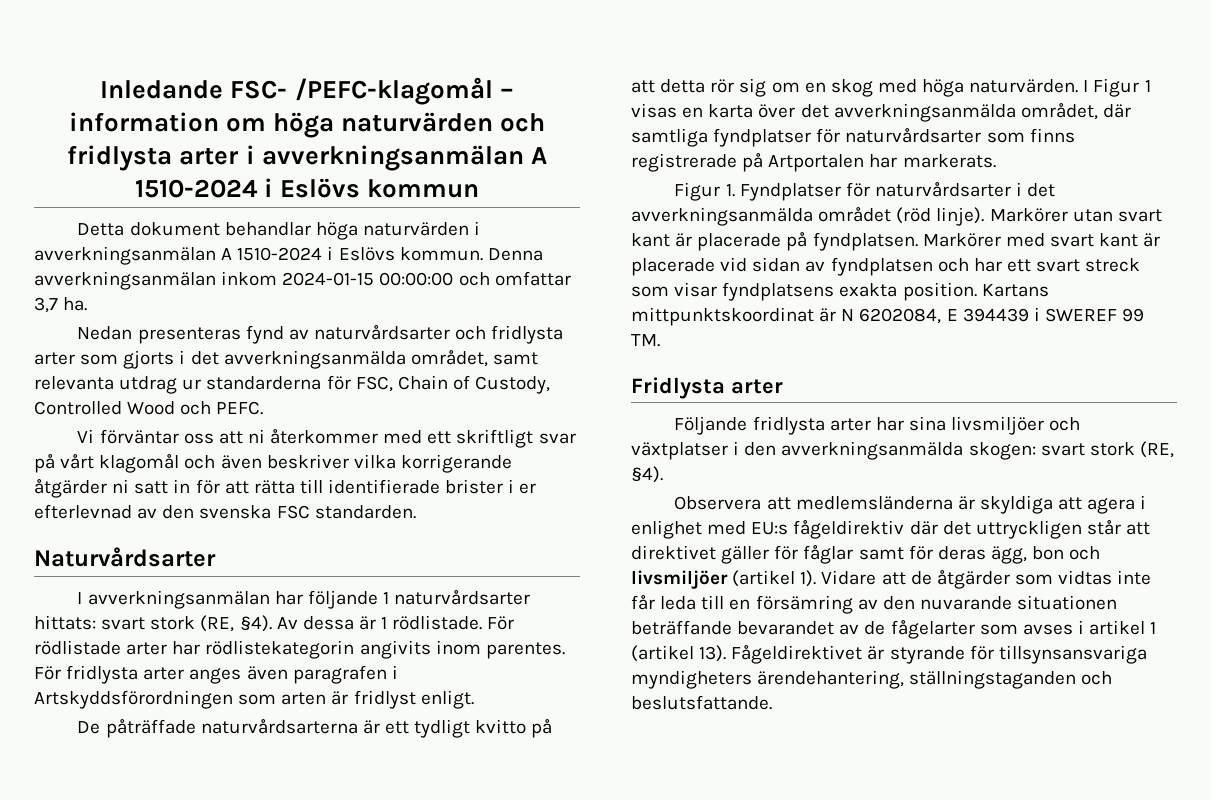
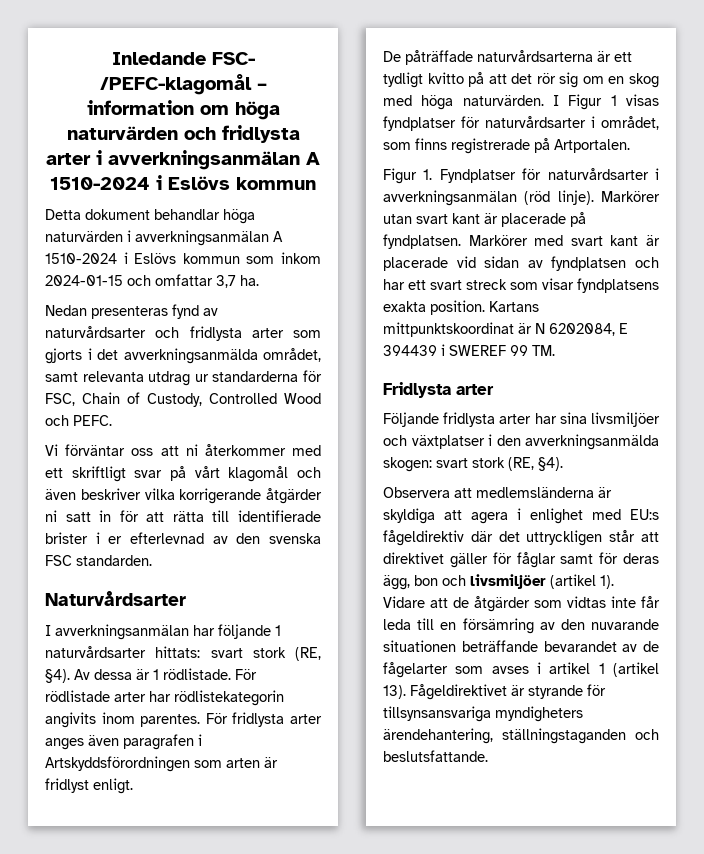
- Detta dokument behandlar höga naturvärden i avverkningsanmälan A 1510-2024 i Eslövs kommun. Denna avverkningsanmälan inkom 2024-01-15 00:00:00 och omfattar 3,7 ha.
+ Detta dokument behandlar höga naturvärden i avverkningsanmälan A 1510-2024 i Eslövs kommun som inkom 2024-01-15 och omfattar 3,7 ha.
- De påträffade naturvårdsarterna är ett tydligt kvitto på att detta rör sig om en skog med höga naturvärden.
+ De påträffade naturvårdsarterna är ett tydligt kvitto på att det rör sig om en skog med höga naturvärden.
- I Figur 1 visas en karta över det avverkningsanmälda området, där samtliga fyndplatser för naturvårdsarter som finns registrerade på Artportalen har markerats.
+ I Figur 1 visas fyndplatser för naturvårdsarter i området, som finns registrerade på Artportalen.
- Figur 1. Fyndplatser för naturvårdsarter i det avverkningsanmälda området (röd linje).
+ Figur 1. Fyndplatser för naturvårdsarter i avverkningsanmälan (röd linje).

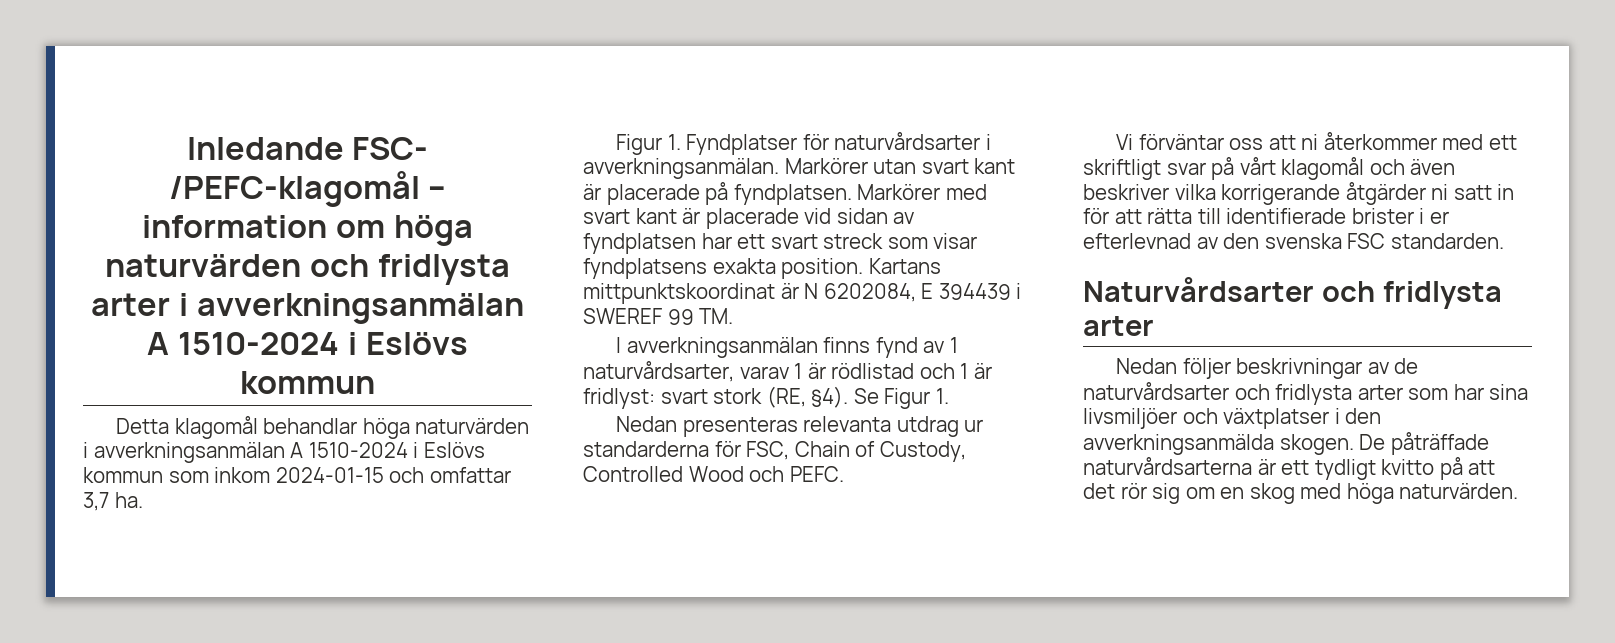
- Detta dokument behandlar höga naturvärden i avverkningsanmälan A 1510-2024 i Eslövs kommun som inkom 2024-01-15 och omfattar 3,7 ha.
+ Detta klagomål behandlar höga naturvärden i avverkningsanmälan A 1510-2024 i Eslövs kommun som inkom 2024-01-15 och omfattar 3,7 ha.
- Nedan presenteras fynd av naturvårdsarter och fridlysta arter som gjorts i det avverkningsanmälda området, samt relevanta utdrag ur standarderna för FSC, Chain of Custody, Controlled Wood och PEFC.
+ Figur 1. Fyndplatser för naturvårdsarter i avverkningsanmälan. Markörer utan svart kant är placerade på fyndplatsen. Markörer med svart kant är placerade vid sidan av fyndplatsen har ett svart streck som visar fyndplatsens exakta position. Kartans mittpunktskoordinat är N 6202084, E 394439 i SWEREF 99 TM.
+ I avverkningsanmälan finns fynd av 1 naturvårdsarter, varav 1 är rödlistad och 1 är fridlyst: svart stork (RE, §4). Se Figur 1.
+ Nedan presenteras relevanta utdrag ur standarderna för FSC, Chain of Custody, Controlled Wood och PEFC.
- Naturvårdsarter
- I avverkningsanmälan har följande 1 naturvårdsarter hittats: svart stork (RE, §4). Av dessa är 1 rödlistade. För rödlistade arter har rödlistekategorin angivits inom parentes. För fridlysta arter anges även paragrafen i Artskyddsförordningen som arten är fridlyst enligt.
- De påträffade naturvårdsarterna är ett tydligt kvitto på att det rör sig om en skog med höga naturvärden. I Figur 1 visas fyndplatser för naturvårdsarter i området, som finns registrerade på Artportalen.
- Figur 1. Fyndplatser för naturvårdsarter i avverkningsanmälan (röd linje). Markörer utan svart kant är placerade på fyndplatsen. Markörer med svart kant är placerade vid sidan av fyndplatsen och har ett svart streck som visar fyndplatsens exakta position. Kartans mittpunktskoordinat är N 6202084, E 394439 i SWEREF 99 TM.
- Fridlysta arter
- Följande fridlysta arter har sina livsmiljöer och växtplatser i den avverkningsanmälda skogen: svart stork (RE, §4).
- Observera att medlemsländerna är skyldiga att agera i enlighet med EU:s fågeldirektiv där det uttryckligen står att direktivet gäller för fåglar samt för deras ägg, bon och livsmiljöer (artikel 1). Vidare att de åtgärder som vidtas inte får leda till en försämring av den nuvarande situationen beträffande bevarandet av de fågelarter som avses i artikel 1 (artikel 13). Fågeldirektivet är styrande för tillsynsansvariga myndigheters ärendehantering, ställningstaganden och beslutsfattande.
+ Naturvårdsarter och fridlysta arter
+ Nedan följer beskrivningar av de naturvårdsarter och fridlysta arter som har sina livsmiljöer och växtplatser i den avverkningsanmälda skogen. De påträffade naturvårdsarterna är ett tydligt kvitto på att det rör sig om en skog med höga naturvärden.

